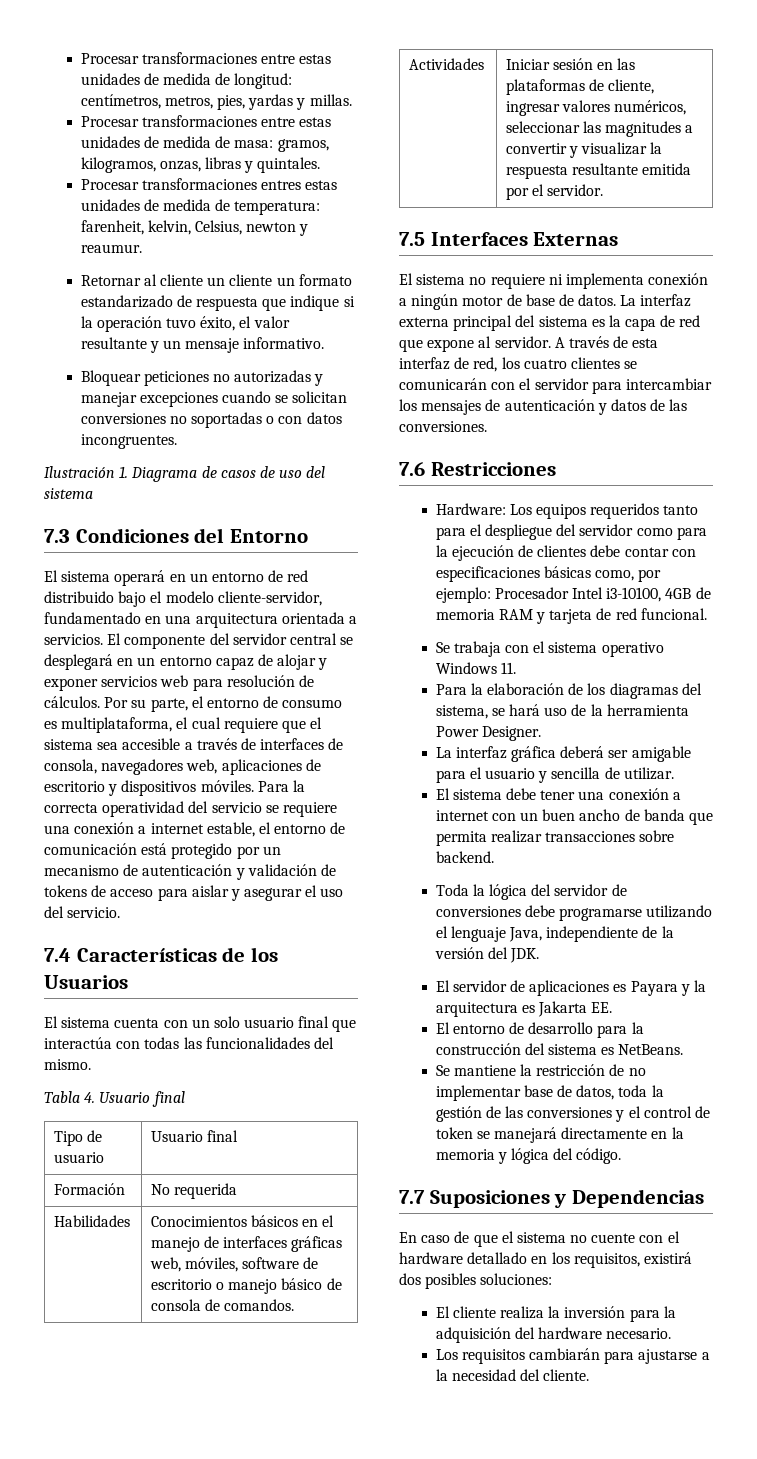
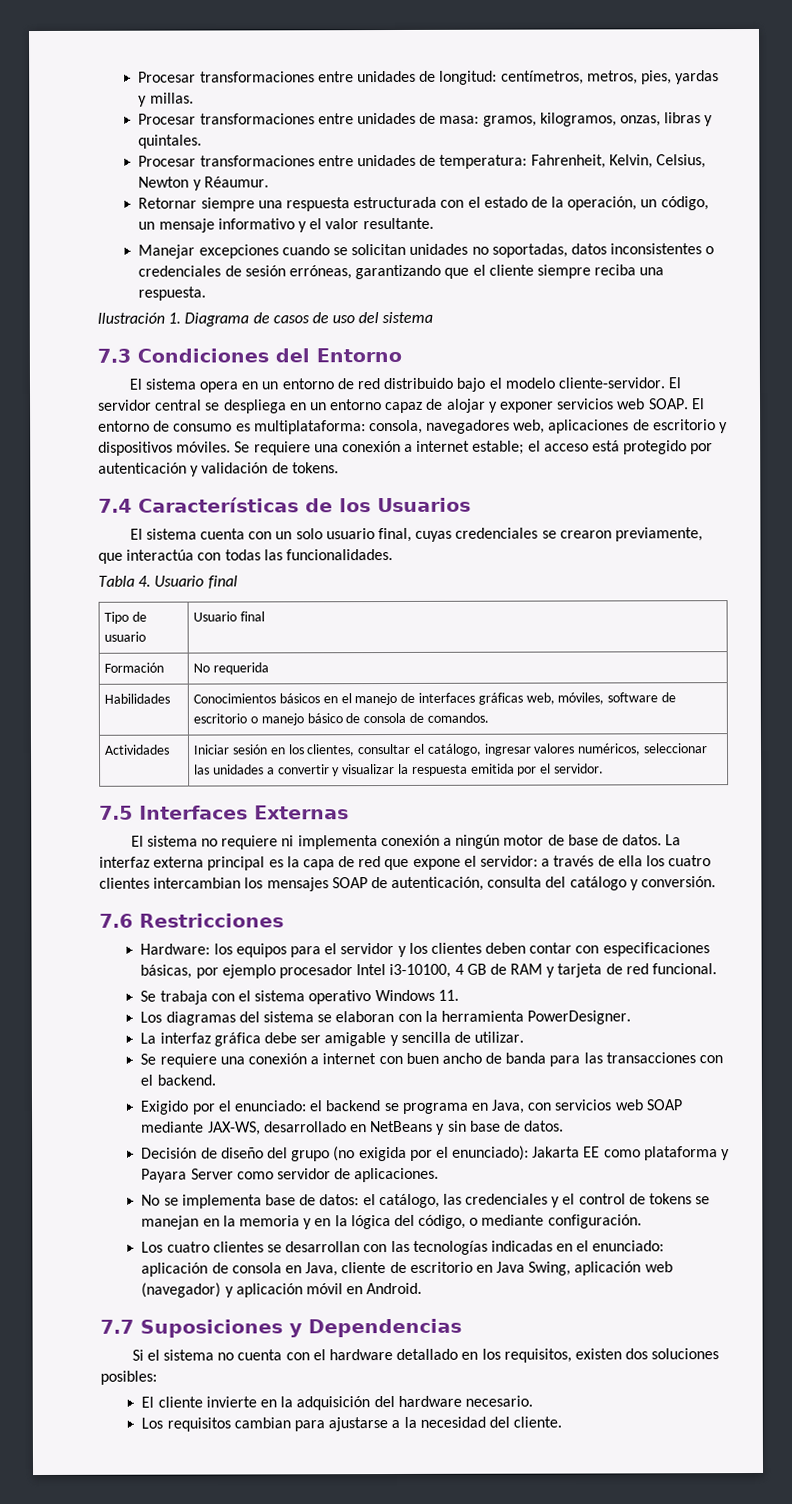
- Procesar transformaciones entre estas unidades de medida de longitud: centímetros, metros, pies, yardas y millas.
+ Procesar transformaciones entre unidades de longitud: centímetros, metros, pies, yardas y millas.
- Procesar transformaciones entre estas unidades de medida de masa: gramos, kilogramos, onzas, libras y quintales.
+ Procesar transformaciones entre unidades de masa: gramos, kilogramos, onzas, libras y quintales.
- Procesar transformaciones entres estas unidades de medida de temperatura: farenheit, kelvin, Celsius, newton y reaumur.
- Retornar al cliente un cliente un formato estandarizado de respuesta que indique si la operación tuvo éxito, el valor resultante y un mensaje informativo.
- Bloquear peticiones no autorizadas y manejar excepciones cuando se solicitan conversiones no soportadas o con datos incongruentes.
+ Procesar transformaciones entre unidades de temperatura: Fahrenheit, Kelvin, Celsius, Newton y Réaumur.
+ Retornar siempre una respuesta estructurada con el estado de la operación, un código, un mensaje informativo y el valor resultante.
+ Manejar excepciones cuando se solicitan unidades no soportadas, datos inconsistentes o credenciales de sesión erróneas, garantizando que el cliente siempre reciba una respuesta.
- El sistema operará en un entorno de red distribuido bajo el modelo cliente-servidor, fundamentado en una arquitectura orientada a servicios. El componente del servidor central se desplegará en un entorno capaz de alojar y exponer servicios web para resolución de cálculos. Por su parte, el entorno de consumo es multiplataforma, el cual requiere que el sistema sea accesible a través de interfaces de consola, navegadores web, aplicaciones de escritorio y dispositivos móviles.
+ El sistema opera en un entorno de red distribuido bajo el modelo cliente-servidor. El servidor central se despliega en un entorno capaz de alojar y exponer servicios web SOAP. El entorno de consumo es multiplataforma: consola, navegadores web, aplicaciones de escritorio y dispositivos móviles.
- Para la correcta operatividad del servicio se requiere una conexión a internet estable, el entorno de comunicación está protegido por un mecanismo de autenticación y validación de tokens de acceso para aislar y asegurar el uso del servicio.
+ Se requiere una conexión a internet estable; el acceso está protegido por autenticación y validación de tokens.
- El sistema cuenta con un solo usuario final que interactúa con todas las funcionalidades del mismo.
+ El sistema cuenta con un solo usuario final, cuyas credenciales se crearon previamente, que interactúa con todas las funcionalidades.
- Actividades | Iniciar sesión en las plataformas de cliente, ingresar valores numéricos, seleccionar las magnitudes a convertir y visualizar la respuesta resultante emitida por el servidor.
+ Actividades | Iniciar sesión en los clientes, consultar el catálogo, ingresar valores numéricos, seleccionar las unidades a convertir y visualizar la respuesta emitida por el servidor.
- La interfaz externa principal del sistema es la capa de red que expone al servidor. A través de esta interfaz de red, los cuatro clientes se comunicarán con el servidor para intercambiar los mensajes de autenticación y datos de las conversiones.
+ La interfaz externa principal es la capa de red que expone el servidor: a través de ella los cuatro clientes intercambian los mensajes SOAP de autenticación, consulta del catálogo y conversión.
  7.6 Restricciones
- Hardware: Los equipos requeridos tanto para el despliegue del servidor como para la ejecución de clientes debe contar con especificaciones básicas como, por ejemplo: Procesador Intel i3-10100, 4GB de memoria RAM y tarjeta de red funcional.
+ Hardware: los equipos para el servidor y los clientes deben contar con especificaciones básicas, por ejemplo procesador Intel i3-10100, 4 GB de RAM y tarjeta de red funcional.
- Para la elaboración de los diagramas del sistema, se hará uso de la herramienta Power Designer.
+ Los diagramas del sistema se elaboran con la herramienta PowerDesigner.
- La interfaz gráfica deberá ser amigable para el usuario y sencilla de utilizar.
+ La interfaz gráfica debe ser amigable y sencilla de utilizar.
- El sistema debe tener una conexión a internet con un buen ancho de banda que permita realizar transacciones sobre backend.
- Toda la lógica del servidor de conversiones debe programarse utilizando el lenguaje Java, independiente de la versión del JDK.
- El servidor de aplicaciones es Payara y la arquitectura es Jakarta EE.
- El entorno de desarrollo para la construcción del sistema es NetBeans.
- Se mantiene la restricción de no implementar base de datos, toda la gestión de las conversiones y el control de token se manejará directamente en la memoria y lógica del código.
+ Se requiere una conexión a internet con buen ancho de banda para las transacciones con el backend.
+ Exigido por el enunciado: el backend se programa en Java, con servicios web SOAP mediante JAX-WS, desarrollado en NetBeans y sin base de datos.
+ Decisión de diseño del grupo (no exigida por el enunciado): Jakarta EE como plataforma y Payara Server como servidor de aplicaciones.
+ No se implementa base de datos: el catálogo, las credenciales y el control de tokens se manejan en la memoria y en la lógica del código, o mediante configuración.
+ Los cuatro clientes se desarrollan con las tecnologías indicadas en el enunciado: aplicación de consola en Java, cliente de escritorio en Java Swing, aplicación web (navegador) y aplicación móvil en Android.
- En caso de que el sistema no cuente con el hardware detallado en los requisitos, existirá dos posibles soluciones:
- El cliente realiza la inversión para la adquisición del hardware necesario.
+ Si el sistema no cuenta con el hardware detallado en los requisitos, existen dos soluciones posibles:
+ El cliente invierte en la adquisición del hardware necesario.
- Los requisitos cambiarán para ajustarse a la necesidad del cliente.
+ Los requisitos cambian para ajustarse a la necesidad del cliente.

